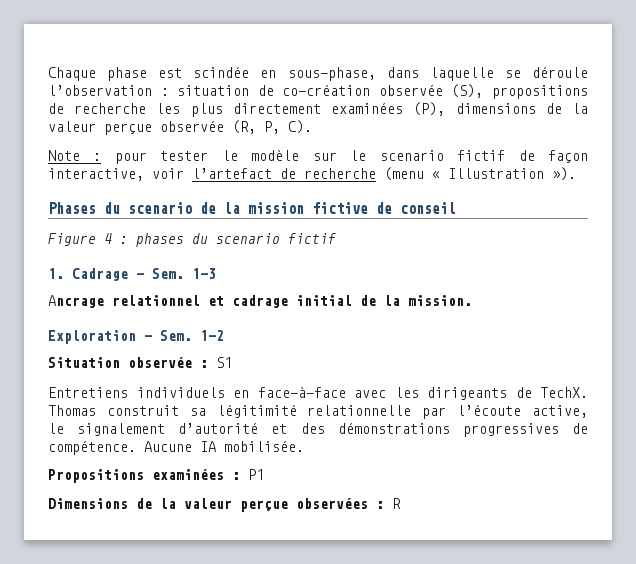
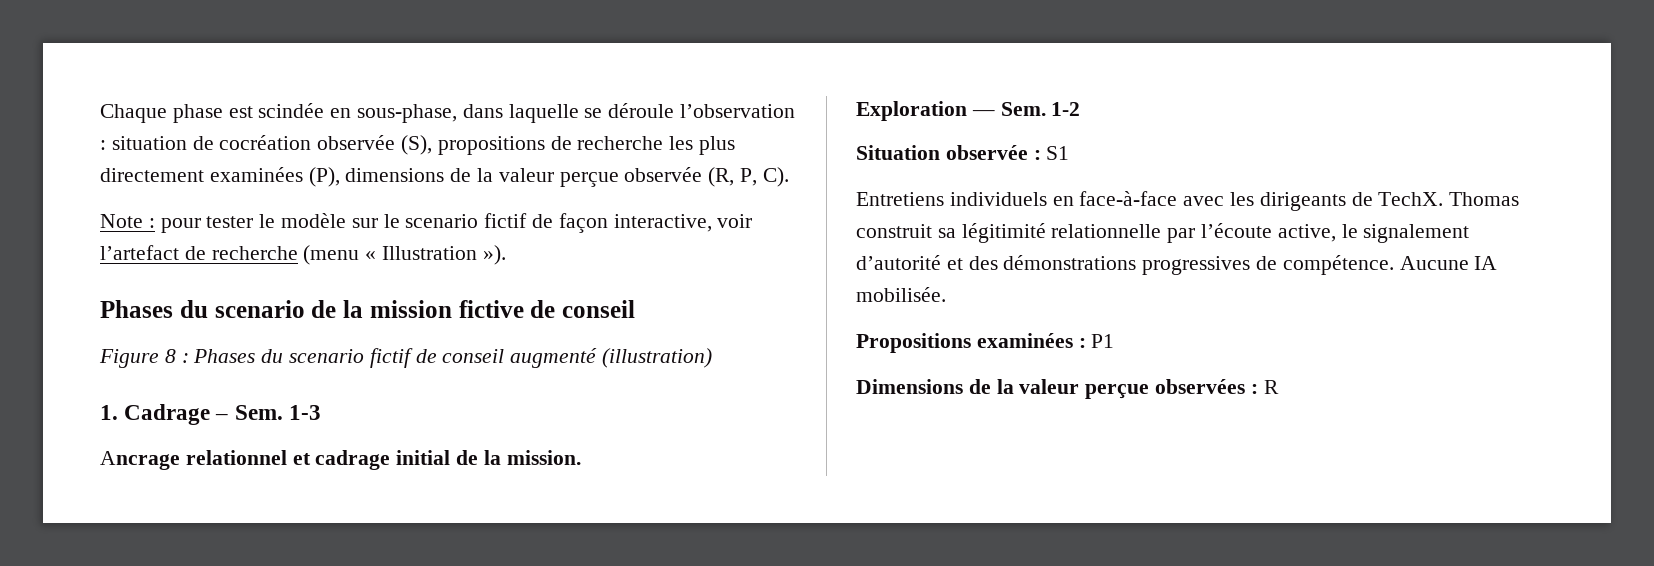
- Chaque phase est scindée en sous-phase, dans laquelle se déroule l’observation : situation de co-création observée (S), propositions de recherche les plus directement examinées (P), dimensions de la valeur perçue observée (R, P, C).
+ Chaque phase est scindée en sous-phase, dans laquelle se déroule l’observation : situation de cocréation observée (S), propositions de recherche les plus directement examinées (P), dimensions de la valeur perçue observée (R, P, C).
- Figure 4 : phases du scenario fictif
+ Figure 8 : Phases du scenario fictif de conseil augmenté (illustration)

